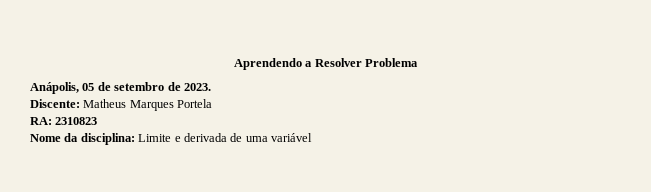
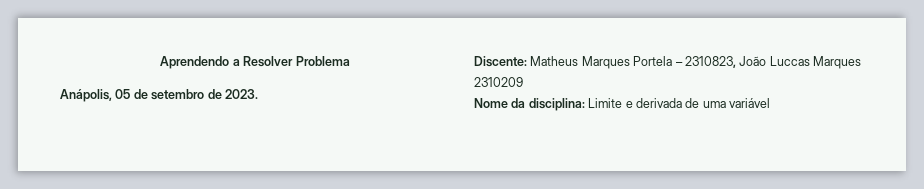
- Discente: Matheus Marques Portela
- RA: 2310823
+ Discente: Matheus Marques Portela – 2310823, João Luccas Marques 2310209

